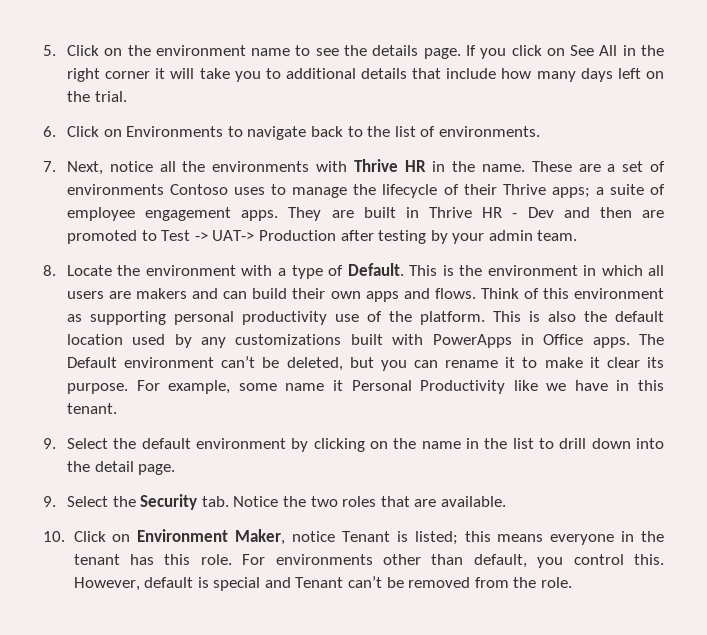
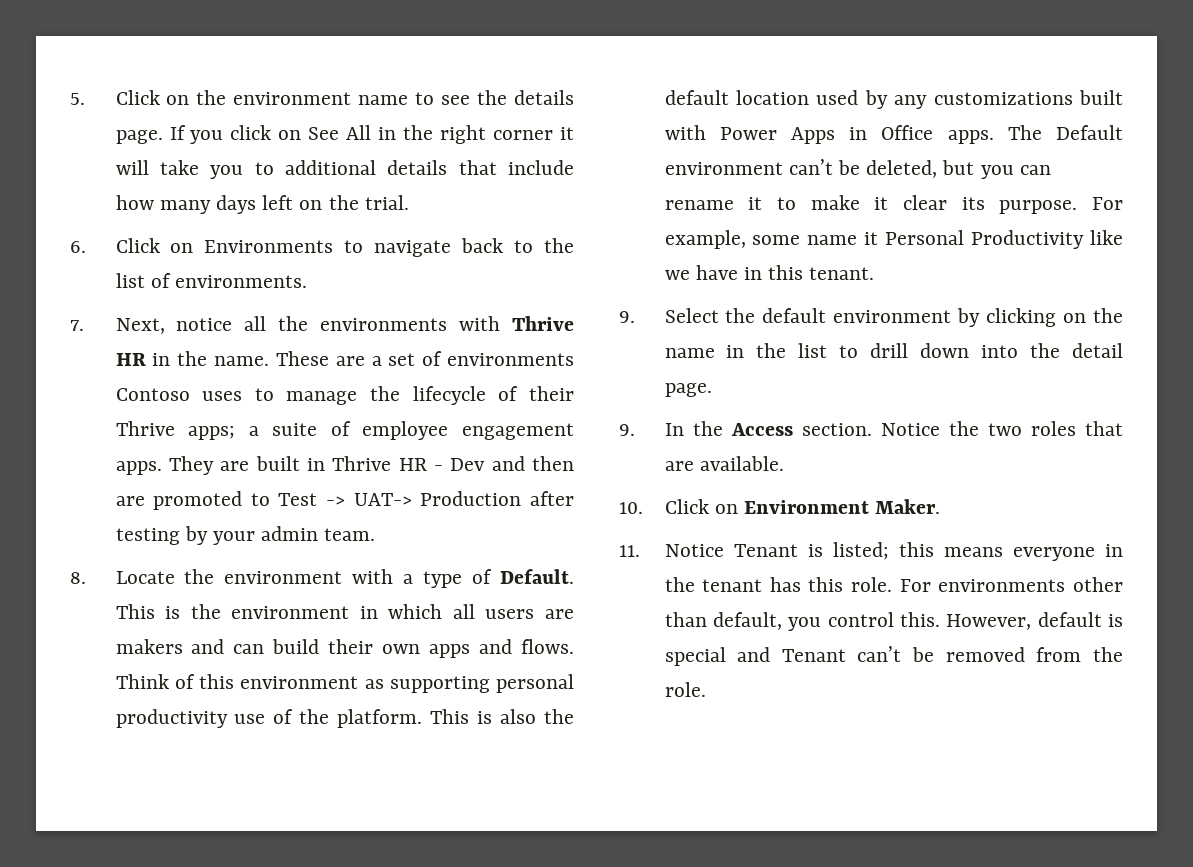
- This is also the default location used by any customizations built with PowerApps in Office apps.
+ This is also the default location used by any customizations built with Power Apps in Office apps.
- 9. Select the Security tab. Notice the two roles that are available.
+ 9. In the Access section. Notice the two roles that are available.
- 10. Click on Environment Maker, notice Tenant is listed; this means everyone in the tenant has this role.
+ 10. Click on Environment Maker.
+ 11. Notice Tenant is listed; this means everyone in the tenant has this role.

